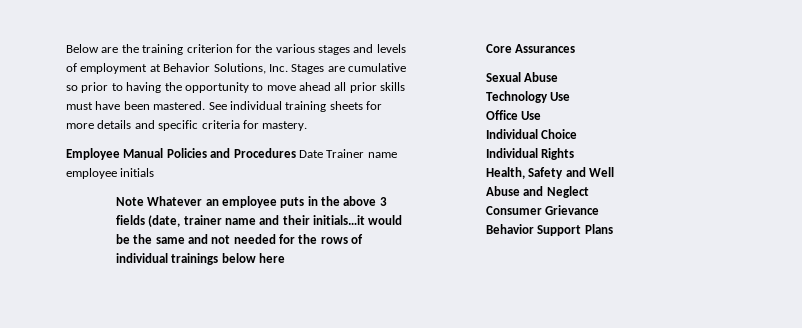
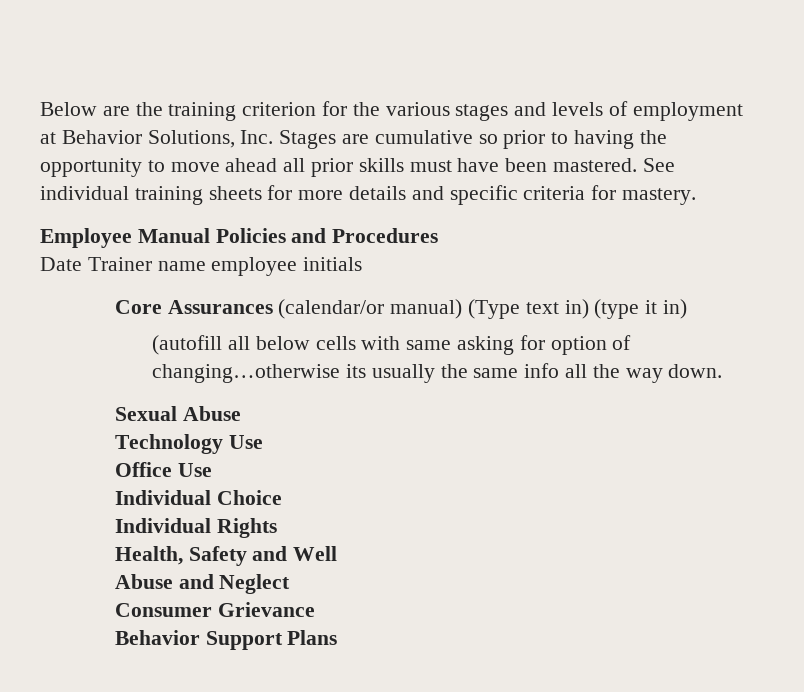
- Employee Manual Policies and Procedures Date Trainer name employee initials
+ Employee Manual Policies and Procedures
+ Date Trainer name employee initials
- Note Whatever an employee puts in the above 3 fields (date, trainer name and their initials…it would be the same and not needed for the rows of individual trainings below here
- Core Assurances
+ Core Assurances (calendar/or manual) (Type text in) (type it in)
+ (autofill all below cells with same asking for option of changing…otherwise its usually the same info all the way down.

